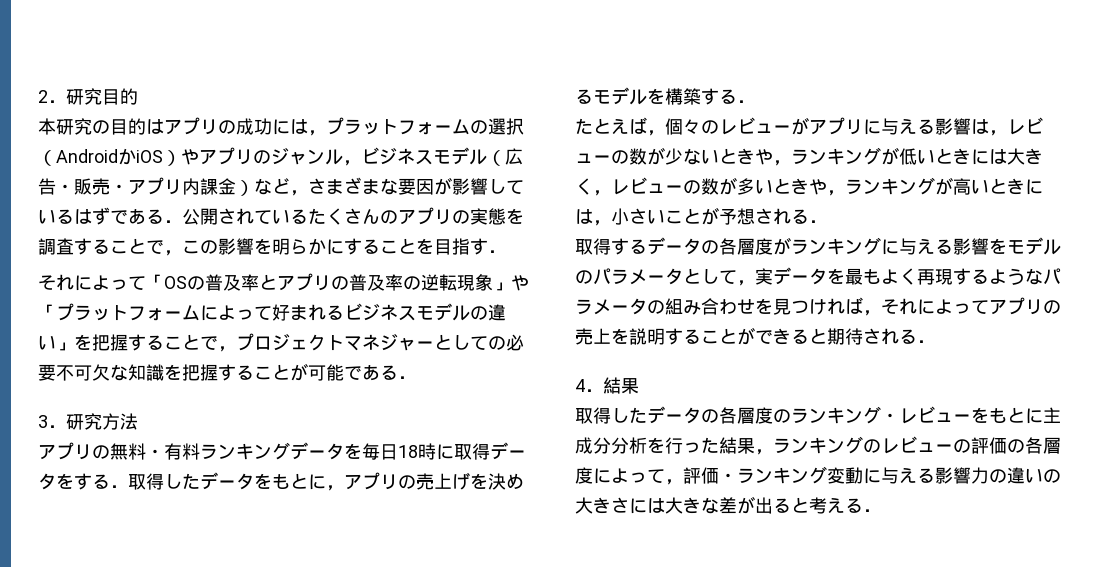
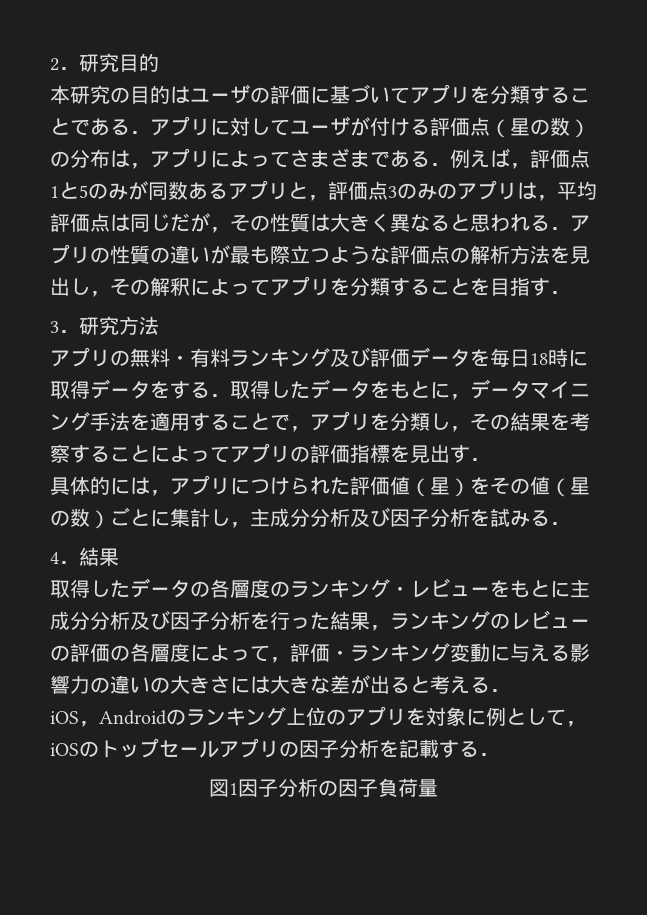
- 本研究の目的はアプリの成功には，プラットフォームの選択（AndroidかiOS）やアプリのジャンル，ビジネスモデル（広告・販売・アプリ内課金）など，さまざまな要因が影響しているはずである．公開されているたくさんのアプリの実態を調査することで，この影響を明らかにすることを目指す．
+ 本研究の目的はユーザの評価に基づいてアプリを分類することである．アプリに対してユーザが付ける評価点（星の数）の分布は，アプリによってさまざまである．例えば，評価点1と5のみが同数あるアプリと，評価点3のみのアプリは，平均評価点は同じだが，その性質は大きく異なると思われる．アプリの性質の違いが最も際立つような評価点の解析方法を見出し，その解釈によってアプリを分類することを目指す．
- それによって「OSの普及率とアプリの普及率の逆転現象」や「プラットフォームによって好まれるビジネスモデルの違い」を把握することで，プロジェクトマネジャーとしての必要不可欠な知識を把握することが可能である．
- アプリの無料・有料ランキングデータを毎日18時に取得データをする．取得したデータをもとに，アプリの売上げを決めるモデルを構築する．
- たとえば，個々のレビューがアプリに与える影響は，レビューの数が少ないときや，ランキングが低いときには大きく，レビューの数が多いときや，ランキングが高いときには，小さいことが予想される．
- 取得するデータの各層度がランキングに与える影響をモデルのパラメータとして，実データを最もよく再現するようなパラメータの組み合わせを見つければ，それによってアプリの売上を説明することができると期待される．
+ アプリの無料・有料ランキング及び評価データを毎日18時に取得データをする．取得したデータをもとに，データマイニング手法を適用することで，アプリを分類し，その結果を考察することによってアプリの評価指標を見出す．
+ 具体的には，アプリにつけられた評価値（星）をその値（星の数）ごとに集計し，主成分分析及び因子分析を試みる．
- 取得したデータの各層度のランキング・レビューをもとに主成分分析を行った結果，ランキングのレビューの評価の各層度によって，評価・ランキング変動に与える影響力の違いの大きさには大きな差が出ると考える．
+ 取得したデータの各層度のランキング・レビューをもとに主成分分析及び因子分析を行った結果，ランキングのレビューの評価の各層度によって，評価・ランキング変動に与える影響力の違いの大きさには大きな差が出ると考える．
+ iOS，Androidのランキング上位のアプリを対象に例として，iOSのトップセールアプリの因子分析を記載する．
+ 図1因子分析の因子負荷量

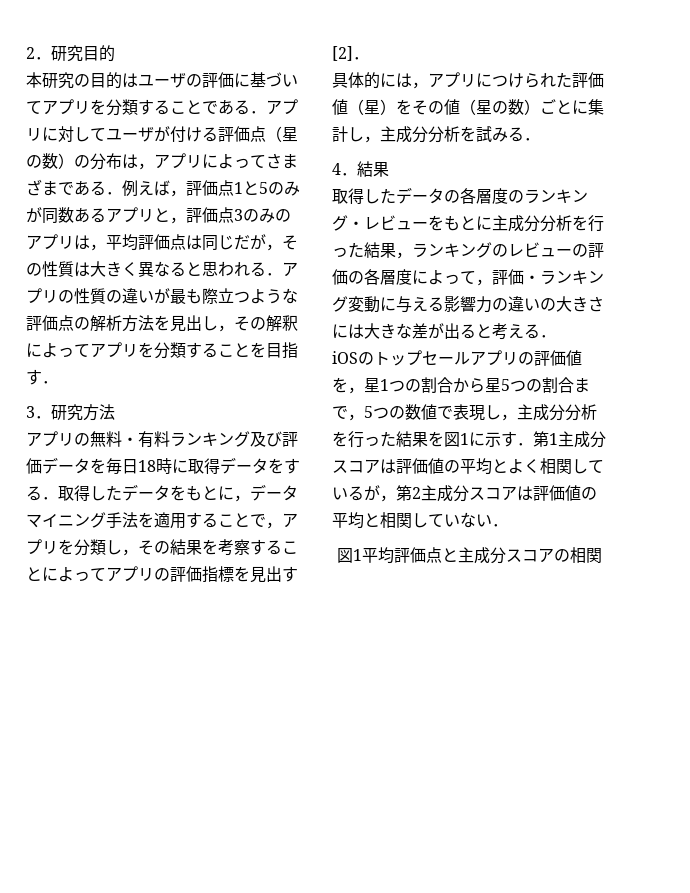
- アプリの無料・有料ランキング及び評価データを毎日18時に取得データをする．取得したデータをもとに，データマイニング手法を適用することで，アプリを分類し，その結果を考察することによってアプリの評価指標を見出す．
+ アプリの無料・有料ランキング及び評価データを毎日18時に取得データをする．取得したデータをもとに，データマイニング手法を適用することで，アプリを分類し，その結果を考察することによってアプリの評価指標を見出す[2]．
- 具体的には，アプリにつけられた評価値（星）をその値（星の数）ごとに集計し，主成分分析及び因子分析を試みる．
+ 具体的には，アプリにつけられた評価値（星）をその値（星の数）ごとに集計し，主成分分析を試みる．
- 取得したデータの各層度のランキング・レビューをもとに主成分分析及び因子分析を行った結果，ランキングのレビューの評価の各層度によって，評価・ランキング変動に与える影響力の違いの大きさには大きな差が出ると考える．
+ 取得したデータの各層度のランキング・レビューをもとに主成分分析を行った結果，ランキングのレビューの評価の各層度によって，評価・ランキング変動に与える影響力の違いの大きさには大きな差が出ると考える．
- iOS，Androidのランキング上位のアプリを対象に例として，iOSのトップセールアプリの因子分析を記載する．
- 図1因子分析の因子負荷量
+ iOSのトップセールアプリの評価値を，星1つの割合から星5つの割合まで，5つの数値で表現し，主成分分析を行った結果を図1に示す．第1主成分スコアは評価値の平均とよく相関しているが，第2主成分スコアは評価値の平均と相関していない．
+ 図1平均評価点と主成分スコアの相関

